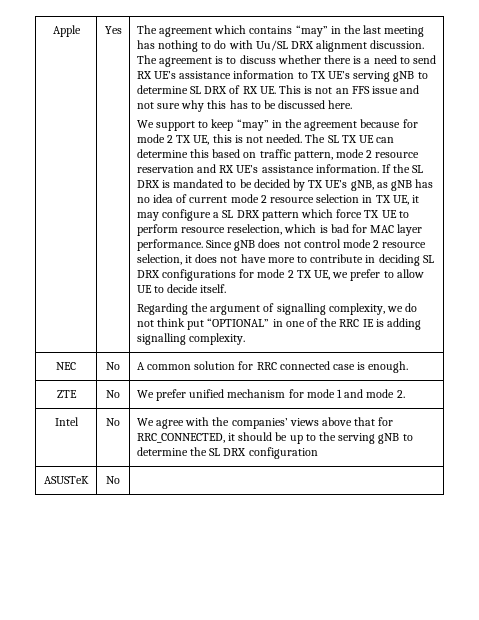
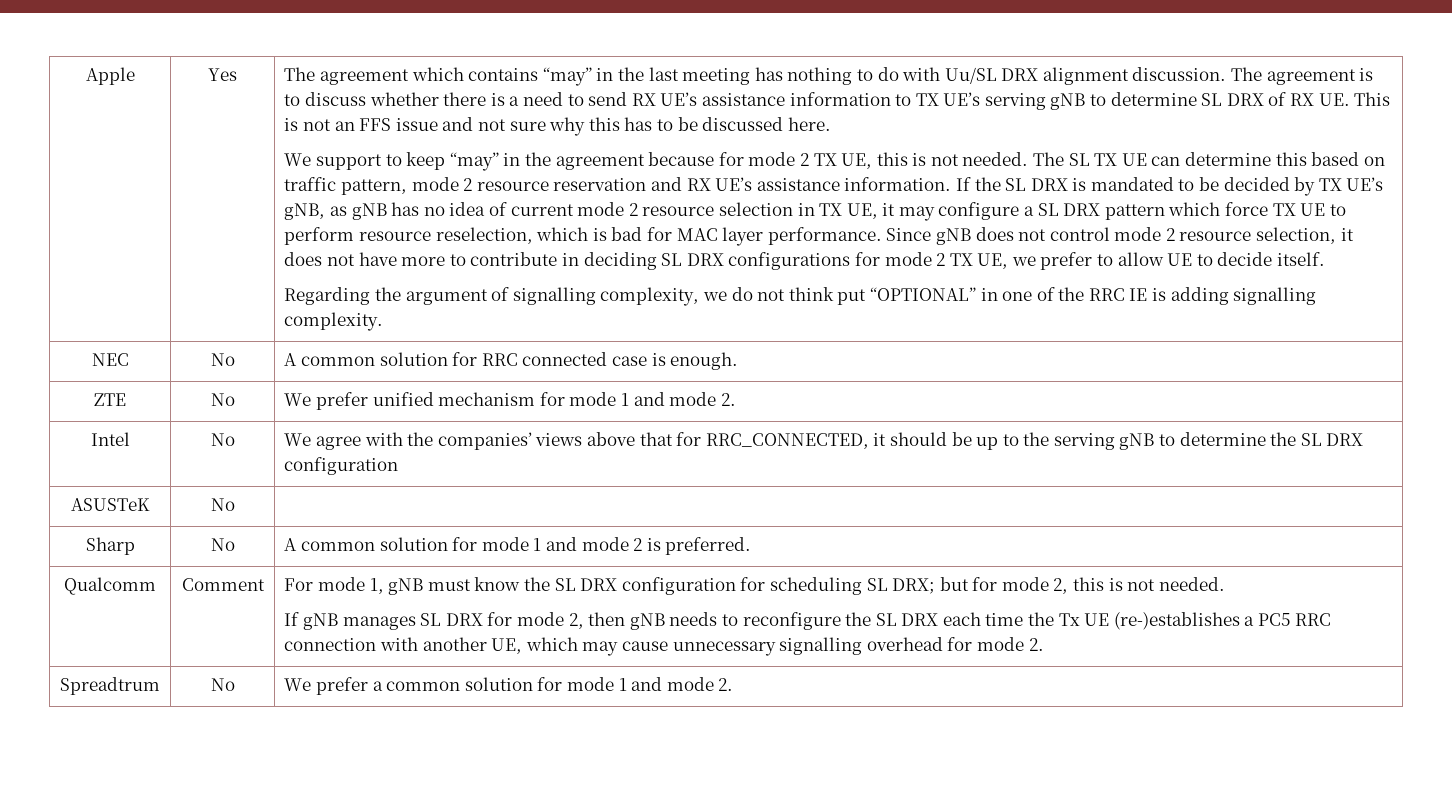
+ Sharp | No | A common solution for mode 1 and mode 2 is preferred.
+ Qualcomm | Comment | For mode 1, gNB must know the SL DRX configuration for scheduling SL DRX; but for mode 2, this is not needed.
+ If gNB manages SL DRX for mode 2, then gNB needs to reconfigure the SL DRX each time the Tx UE (re-)establishes a PC5 RRC connection with another UE, which may cause unnecessary signalling overhead for mode 2.
+ Spreadtrum | No | We prefer a common solution for mode 1 and mode 2.

